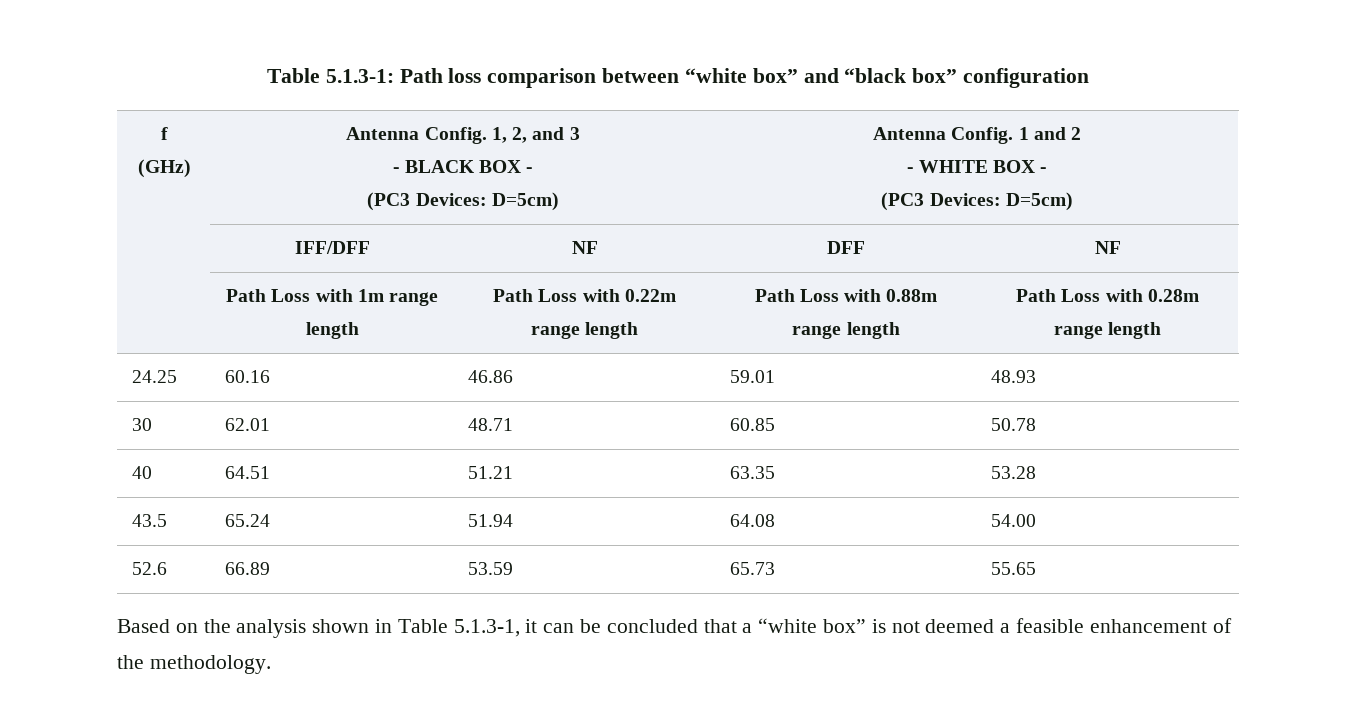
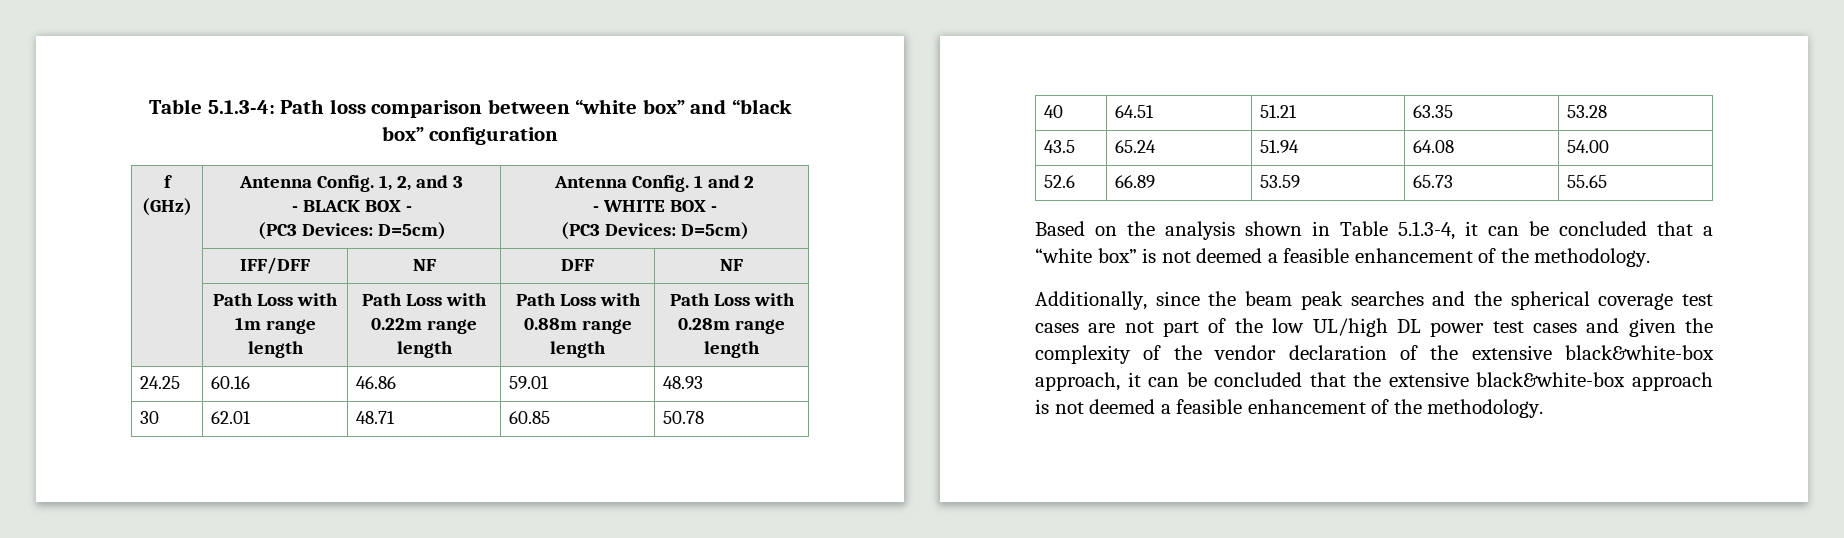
- Table 5.1.3-1: Path loss comparison between “white box” and “black box” configuration
+ Table 5.1.3-4: Path loss comparison between “white box” and “black box” configuration
- Based on the analysis shown in Table 5.1.3-1, it can be concluded that a “white box” is not deemed a feasible enhancement of the methodology.
+ Based on the analysis shown in Table 5.1.3-4, it can be concluded that a “white box” is not deemed a feasible enhancement of the methodology.
+ Additionally, since the beam peak searches and the spherical coverage test cases are not part of the low UL/high DL power test cases and given the complexity of the vendor declaration of the extensive black&white-box approach, it can be concluded that the extensive black&white-box approach is not deemed a feasible enhancement of the methodology.

